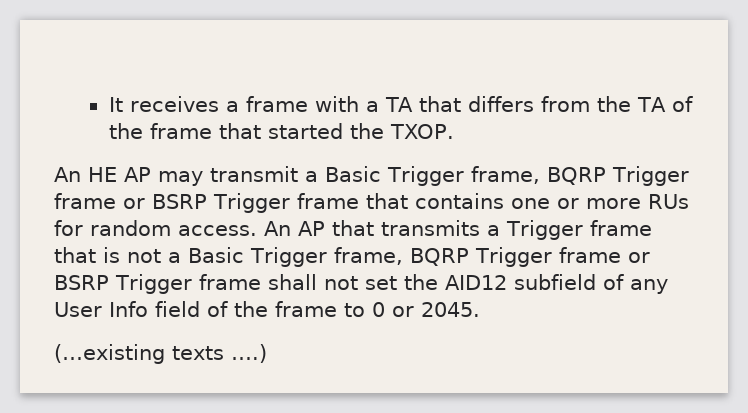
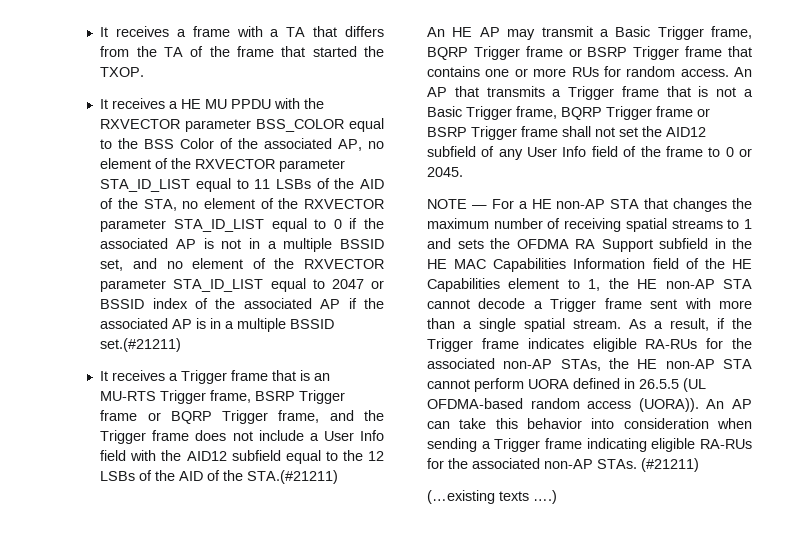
+ It receives a HE MU PPDU with the RXVECTOR parameter BSS_COLOR equal to the BSS Color of the associated AP, no element of the RXVECTOR parameter STA_ID_LIST equal to 11 LSBs of the AID of the STA, no element of the RXVECTOR parameter STA_ID_LIST equal to 0 if the associated AP is not in a multiple BSSID set, and no element of the RXVECTOR parameter STA_ID_LIST equal to 2047 or BSSID index of the associated AP if the associated AP is in a multiple BSSID set.(#21211)
+ It receives a Trigger frame that is an MU-RTS Trigger frame, BSRP Trigger frame or BQRP Trigger frame, and the Trigger frame does not include a User Info field with the AID12 subfield equal to the 12 LSBs of the AID of the STA.(#21211)
+ NOTE — For a HE non-AP STA that changes the maximum number of receiving spatial streams to 1 and sets the OFDMA RA Support subfield in the HE MAC Capabilities Information field of the HE Capabilities element to 1, the HE non-AP STA cannot decode a Trigger frame sent with more than a single spatial stream. As a result, if the Trigger frame indicates eligible RA-RUs for the associated non-AP STAs, the HE non-AP STA cannot perform UORA defined in 26.5.5 (UL OFDMA-based random access (UORA)). An AP can take this behavior into consideration when sending a Trigger frame indicating eligible RA-RUs for the associated non-AP STAs. (#21211)

